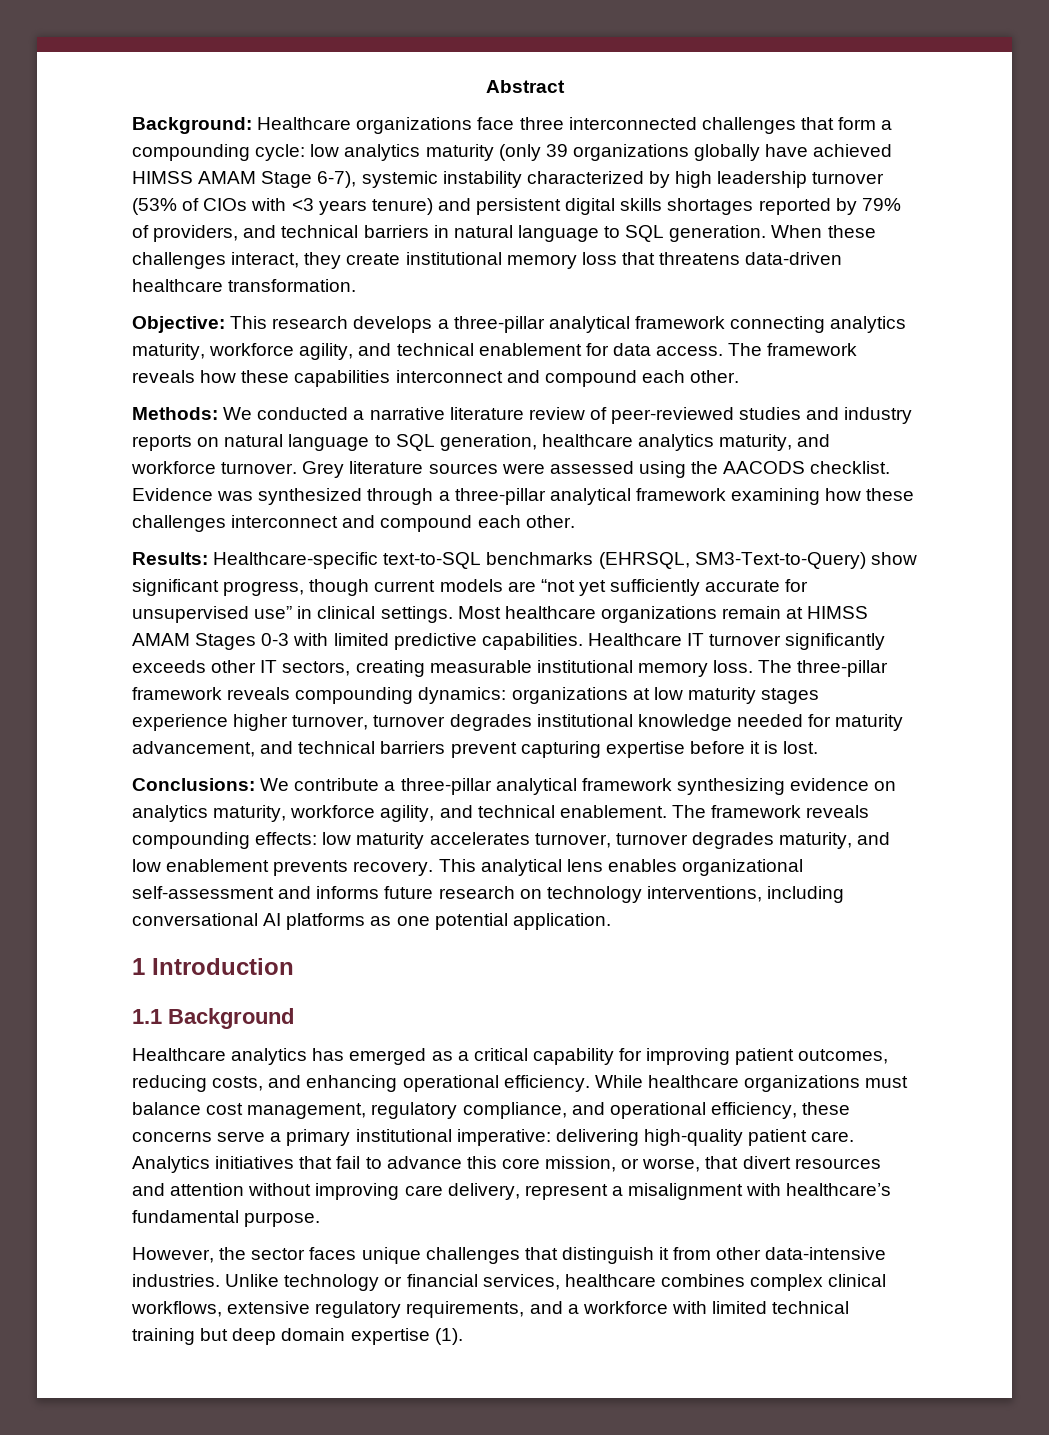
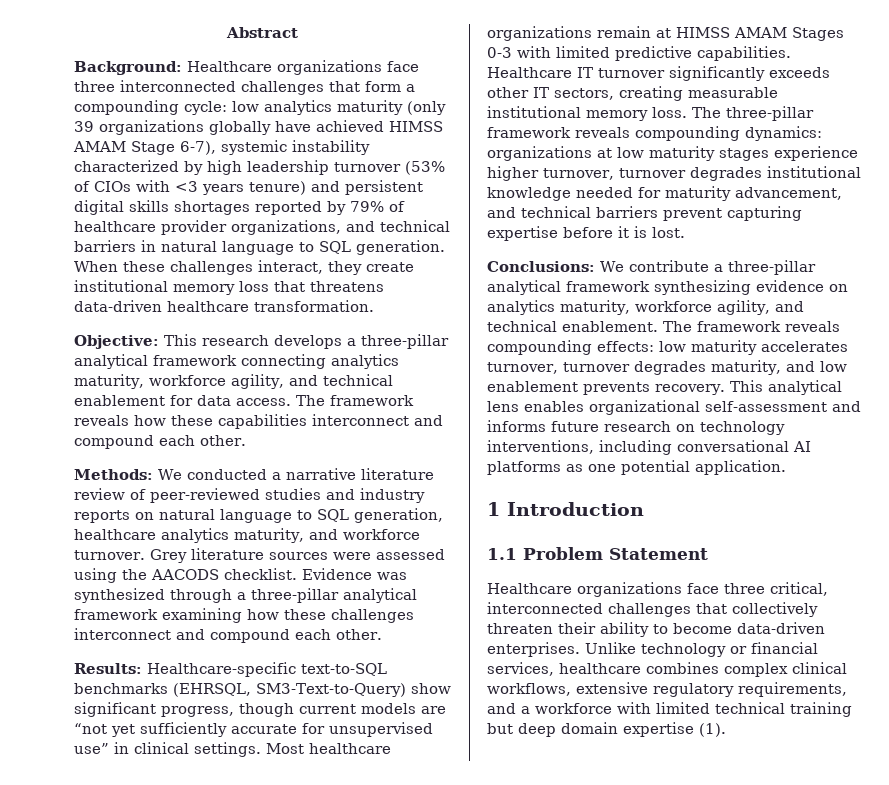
- Background: Healthcare organizations face three interconnected challenges that form a compounding cycle: low analytics maturity (only 39 organizations globally have achieved HIMSS AMAM Stage 6-7), systemic instability characterized by high leadership turnover (53% of CIOs with <3 years tenure) and persistent digital skills shortages reported by 79% of providers, and technical barriers in natural language to SQL generation.
+ Background: Healthcare organizations face three interconnected challenges that form a compounding cycle: low analytics maturity (only 39 organizations globally have achieved HIMSS AMAM Stage 6-7), systemic instability characterized by high leadership turnover (53% of CIOs with <3 years tenure) and persistent digital skills shortages reported by 79% of healthcare provider organizations, and technical barriers in natural language to SQL generation.
- 1.1 Background
- Healthcare analytics has emerged as a critical capability for improving patient outcomes, reducing costs, and enhancing operational efficiency. While healthcare organizations must balance cost management, regulatory compliance, and operational efficiency, these concerns serve a primary institutional imperative: delivering high-quality patient care. Analytics initiatives that fail to advance this core mission, or worse, that divert resources and attention without improving care delivery, represent a misalignment with healthcare’s fundamental purpose.
- However, the sector faces unique challenges that distinguish it from other data-intensive industries.
+ 1.1 Problem Statement
+ Healthcare organizations face three critical, interconnected challenges that collectively threaten their ability to become data-driven enterprises.

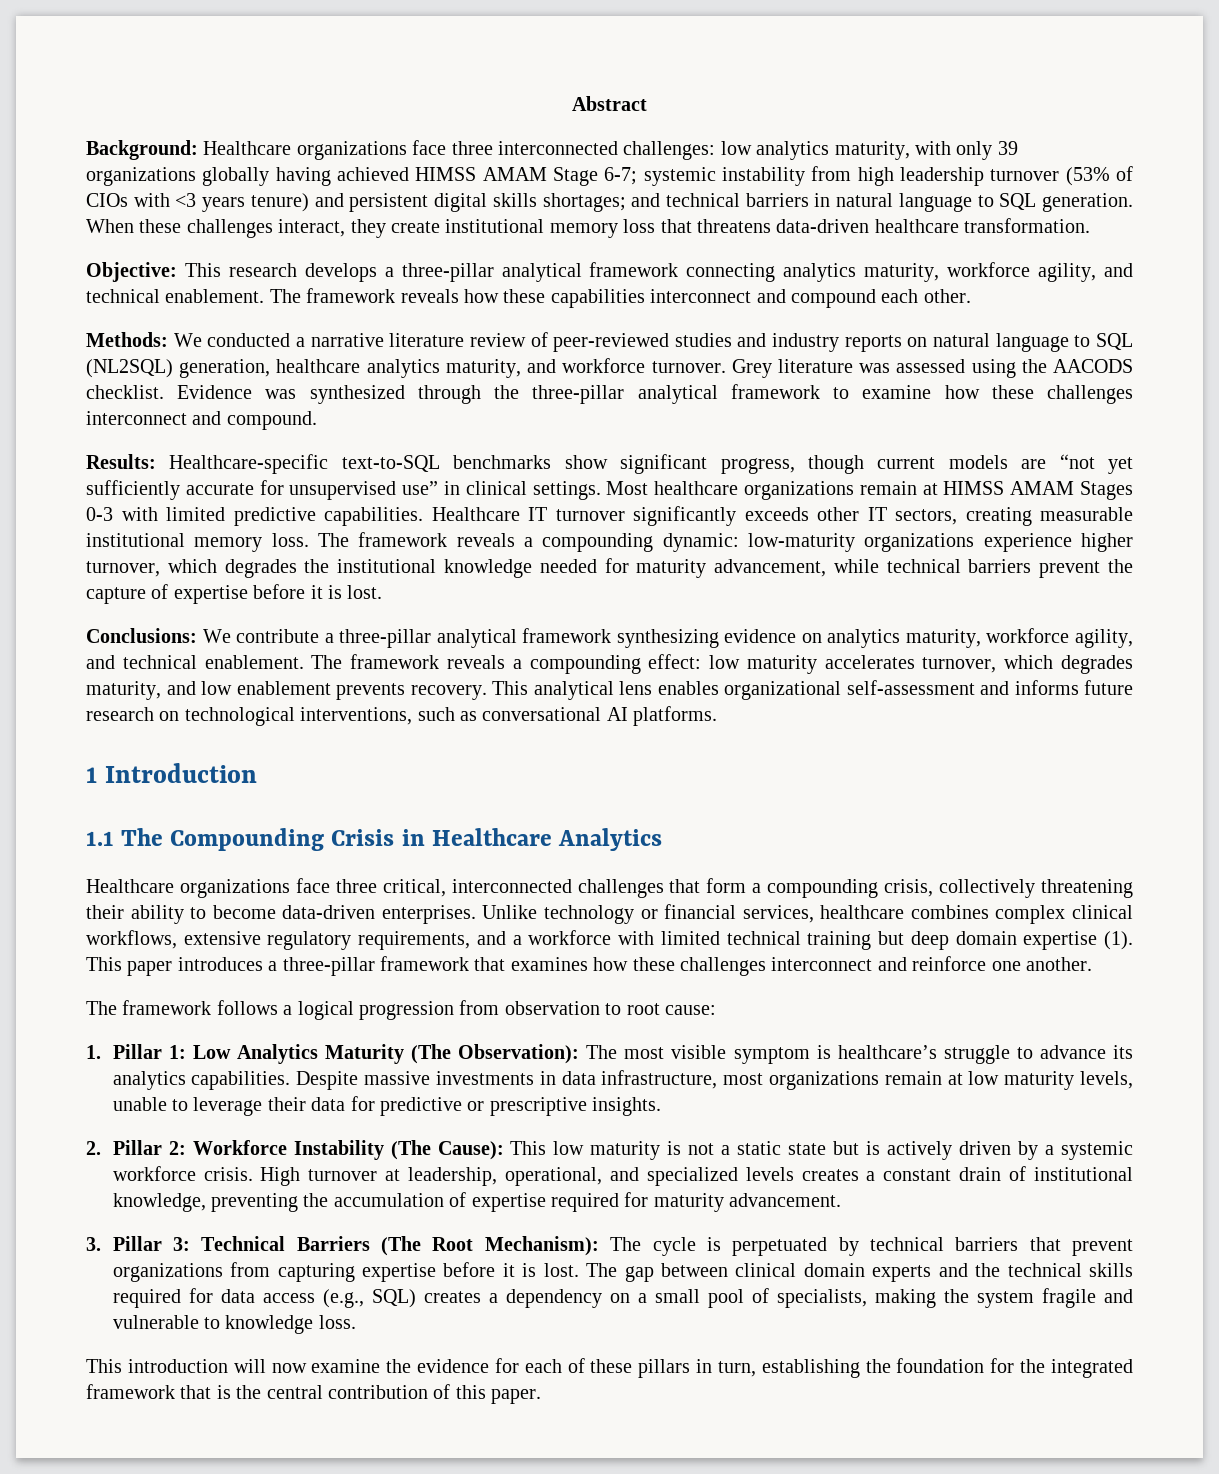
- Background: Healthcare organizations face three interconnected challenges that form a compounding cycle: low analytics maturity (only 39 organizations globally have achieved HIMSS AMAM Stage 6-7), systemic instability characterized by high leadership turnover (53% of CIOs with <3 years tenure) and persistent digital skills shortages reported by 79% of healthcare provider organizations, and technical barriers in natural language to SQL generation.
+ Background: Healthcare organizations face three interconnected challenges: low analytics maturity, with only 39 organizations globally having achieved HIMSS AMAM Stage 6-7; systemic instability from high leadership turnover (53% of CIOs with <3 years tenure) and persistent digital skills shortages; and technical barriers in natural language to SQL generation.
- Objective: This research develops a three-pillar analytical framework connecting analytics maturity, workforce agility, and technical enablement for data access.
+ Objective: This research develops a three-pillar analytical framework connecting analytics maturity, workforce agility, and technical enablement.
- Methods: We conducted a narrative literature review of peer-reviewed studies and industry reports on natural language to SQL generation, healthcare analytics maturity, and workforce turnover.
+ Methods: We conducted a narrative literature review of peer-reviewed studies and industry reports on natural language to SQL (NL2SQL) generation, healthcare analytics maturity, and workforce turnover.
- Grey literature sources were assessed using the AACODS checklist.
+ Grey literature was assessed using the AACODS checklist.
- Evidence was synthesized through a three-pillar analytical framework examining how these challenges interconnect and compound each other.
+ Evidence was synthesized through the three-pillar analytical framework to examine how these challenges interconnect and compound.
- Results: Healthcare-specific text-to-SQL benchmarks (EHRSQL, SM3-Text-to-Query) show significant progress, though current models are “not yet sufficiently accurate for unsupervised use” in clinical settings.
+ Results: Healthcare-specific text-to-SQL benchmarks show significant progress, though current models are “not yet sufficiently accurate for unsupervised use” in clinical settings.
- The three-pillar framework reveals compounding dynamics: organizations at low maturity stages experience higher turnover, turnover degrades institutional knowledge needed for maturity advancement, and technical barriers prevent capturing expertise before it is lost.
+ The framework reveals a compounding dynamic: low-maturity organizations experience higher turnover, which degrades the institutional knowledge needed for maturity advancement, while technical barriers prevent the capture of expertise before it is lost.
- The framework reveals compounding effects: low maturity accelerates turnover, turnover degrades maturity, and low enablement prevents recovery.
+ The framework reveals a compounding effect: low maturity accelerates turnover, which degrades maturity, and low enablement prevents recovery.
- This analytical lens enables organizational self-assessment and informs future research on technology interventions, including conversational AI platforms as one potential application.
+ This analytical lens enables organizational self-assessment and informs future research on technological interventions, such as conversational AI platforms.
  1 Introduction
- 1.1 Problem Statement
+ 1.1 The Compounding Crisis in Healthcare Analytics
- Healthcare organizations face three critical, interconnected challenges that collectively threaten their ability to become data-driven enterprises.
+ Healthcare organizations face three critical, interconnected challenges that form a compounding crisis, collectively threatening their ability to become data-driven enterprises.
+ This paper introduces a three-pillar framework that examines how these challenges interconnect and reinforce one another.
+ The framework follows a logical progression from observation to root cause:
+ 1. Pillar 1: Low Analytics Maturity (The Observation): The most visible symptom is healthcare’s struggle to advance its analytics capabilities. Despite massive investments in data infrastructure, most organizations remain at low maturity levels, unable to leverage their data for predictive or prescriptive insights.
+ 2. Pillar 2: Workforce Instability (The Cause): This low maturity is not a static state but is actively driven by a systemic workforce crisis. High turnover at leadership, operational, and specialized levels creates a constant drain of institutional knowledge, preventing the accumulation of expertise required for maturity advancement.
+ 3. Pillar 3: Technical Barriers (The Root Mechanism): The cycle is perpetuated by technical barriers that prevent organizations from capturing expertise before it is lost. The gap between clinical domain experts and the technical skills required for data access (e.g., SQL) creates a dependency on a small pool of specialists, making the system fragile and vulnerable to knowledge loss.
+ This introduction will now examine the evidence for each of these pillars in turn, establishing the foundation for the integrated framework that is the central contribution of this paper.

